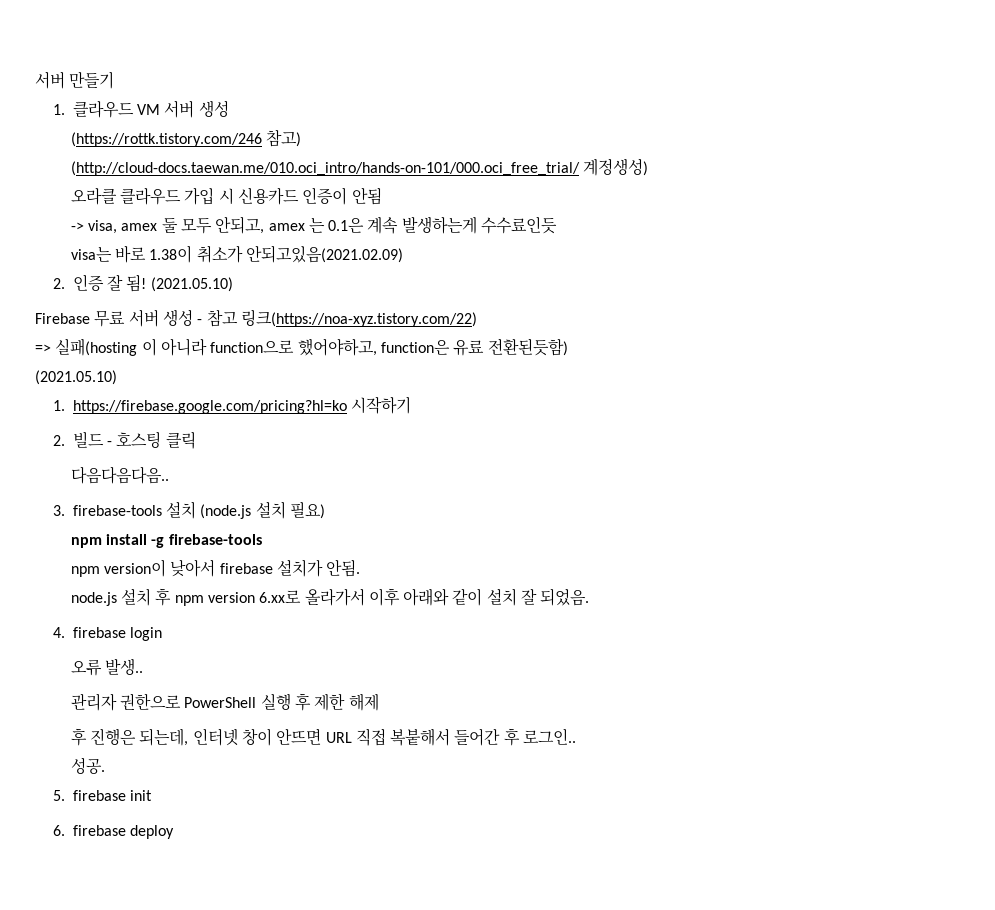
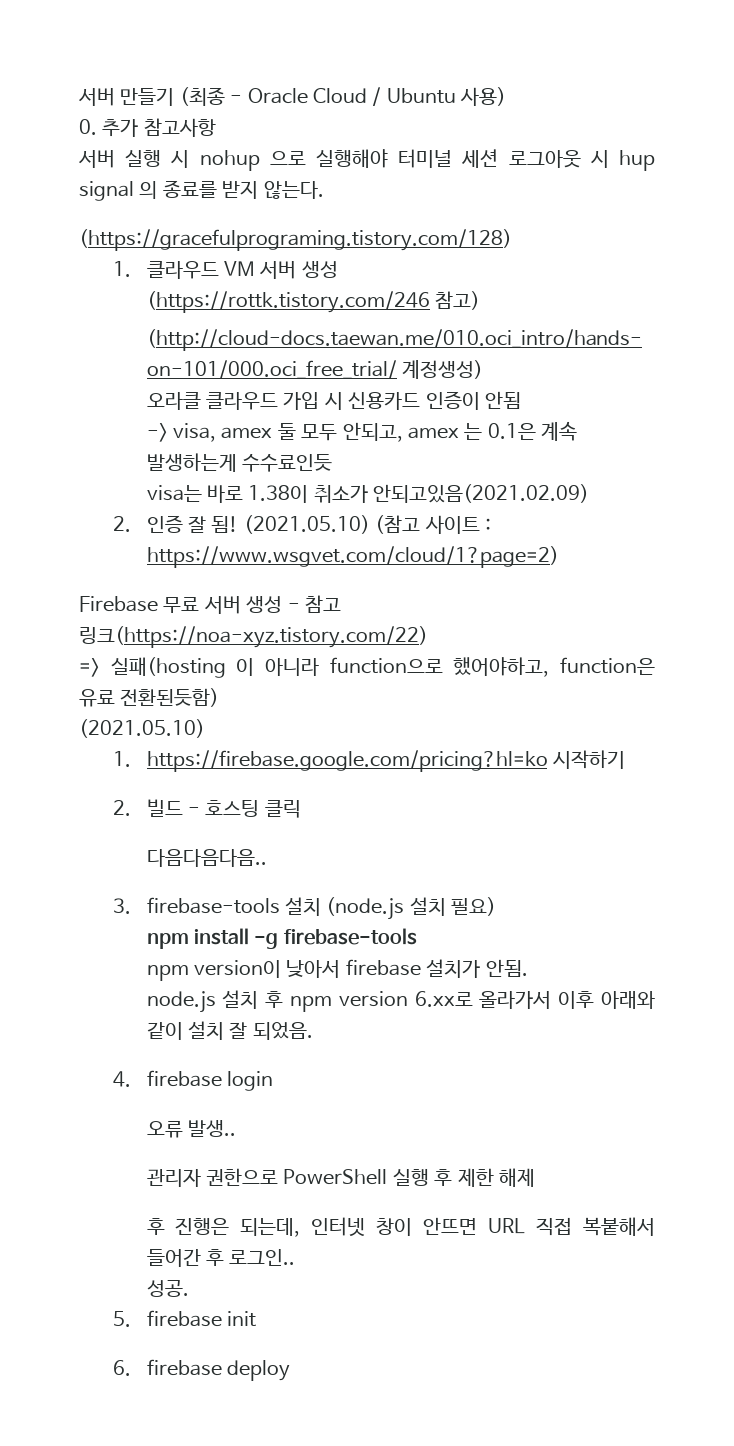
- 서버 만들기
+ 서버 만들기 (최종 - Oracle Cloud / Ubuntu 사용)
+ 0. 추가 참고사항
+ 서버 실행 시 nohup 으로 실행해야 터미널 세션 로그아웃 시 hup signal 의 종료를 받지 않는다.
+ (https://gracefulprograming.tistory.com/128)
- 2. 인증 잘 됨! (2021.05.10)
+ 2. 인증 잘 됨! (2021.05.10) (참고 사이트 : https://www.wsgvet.com/cloud/1?page=2)

